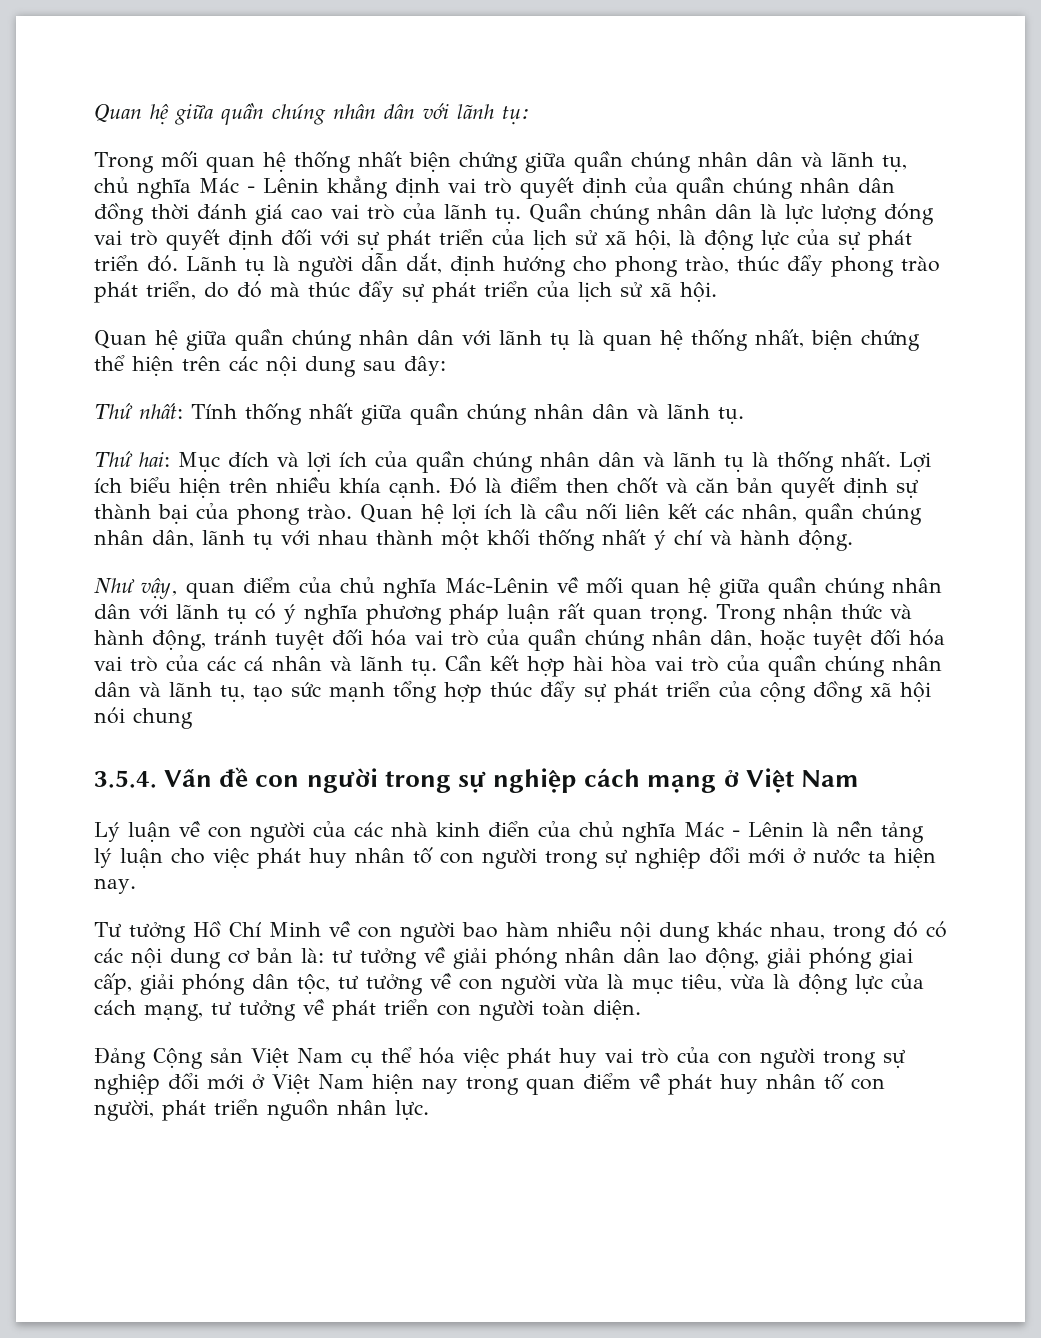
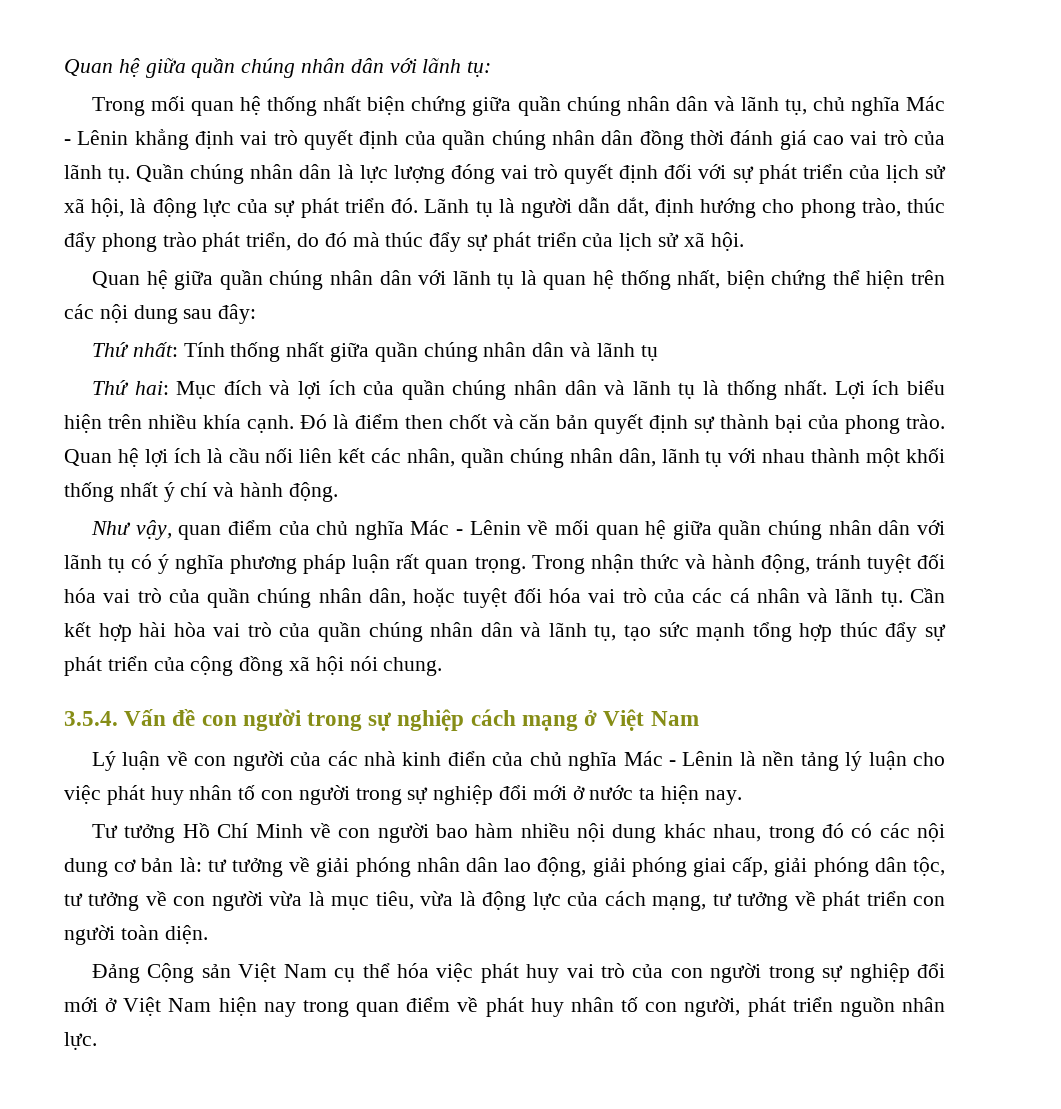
- Thứ nhất: Tính thống nhất giữa quần chúng nhân dân và lãnh tụ.
+ Thứ nhất: Tính thống nhất giữa quần chúng nhân dân và lãnh tụ
- Như vậy, quan điểm của chủ nghĩa Mác-Lênin về mối quan hệ giữa quần chúng nhân dân với lãnh tụ có ý nghĩa phương pháp luận rất quan trọng.
+ Như vậy, quan điểm của chủ nghĩa Mác - Lênin về mối quan hệ giữa quần chúng nhân dân với lãnh tụ có ý nghĩa phương pháp luận rất quan trọng.
- Cần kết hợp hài hòa vai trò của quần chúng nhân dân và lãnh tụ, tạo sức mạnh tổng hợp thúc đẩy sự phát triển của cộng đồng xã hội nói chung
+ Cần kết hợp hài hòa vai trò của quần chúng nhân dân và lãnh tụ, tạo sức mạnh tổng hợp thúc đẩy sự phát triển của cộng đồng xã hội nói chung.

